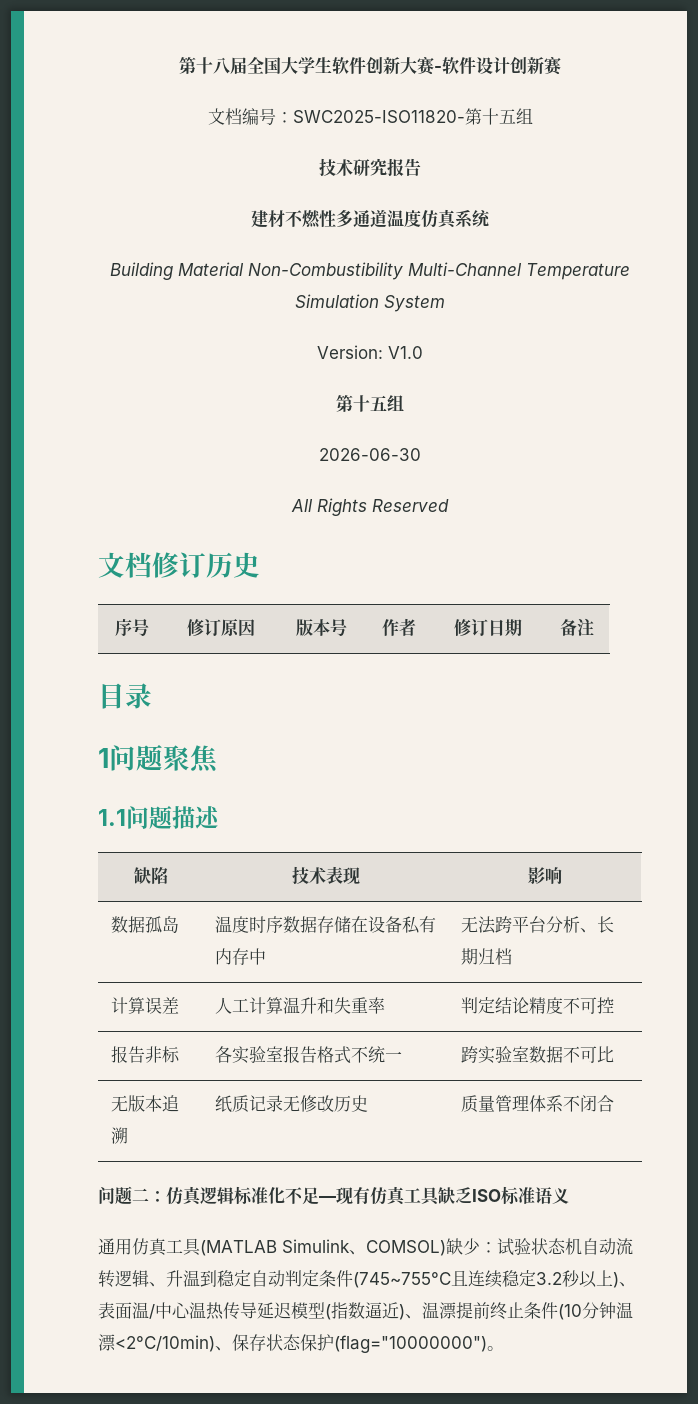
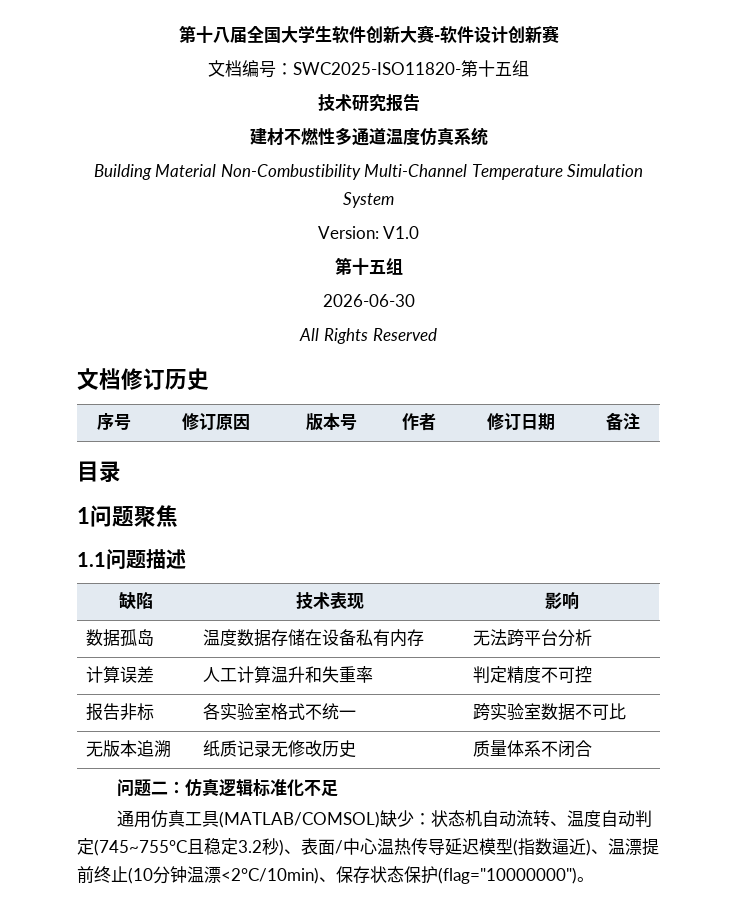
- 数据孤岛 | 温度时序数据存储在设备私有内存中 | 无法跨平台分析、长期归档
+ 数据孤岛 | 温度数据存储在设备私有内存 | 无法跨平台分析
- 计算误差 | 人工计算温升和失重率 | 判定结论精度不可控
+ 计算误差 | 人工计算温升和失重率 | 判定精度不可控
- 报告非标 | 各实验室报告格式不统一 | 跨实验室数据不可比
+ 报告非标 | 各实验室格式不统一 | 跨实验室数据不可比
- 无版本追溯 | 纸质记录无修改历史 | 质量管理体系不闭合
+ 无版本追溯 | 纸质记录无修改历史 | 质量体系不闭合
- 问题二：仿真逻辑标准化不足—现有仿真工具缺乏ISO标准语义
- 通用仿真工具(MATLAB Simulink、COMSOL)缺少：试验状态机自动流转逻辑、升温到稳定自动判定条件(745~755°C且连续稳定3.2秒以上)、表面温/中心温热传导延迟模型(指数逼近)、温漂提前终止条件(10分钟温漂<2°C/10min)、保存状态保护(flag="10000000")。
+ 问题二：仿真逻辑标准化不足
+ 通用仿真工具(MATLAB/COMSOL)缺少：状态机自动流转、温度自动判定(745~755°C且稳定3.2秒)、表面/中心温热传导延迟模型(指数逼近)、温漂提前终止(10分钟温漂<2°C/10min)、保存状态保护(flag="10000000")。

